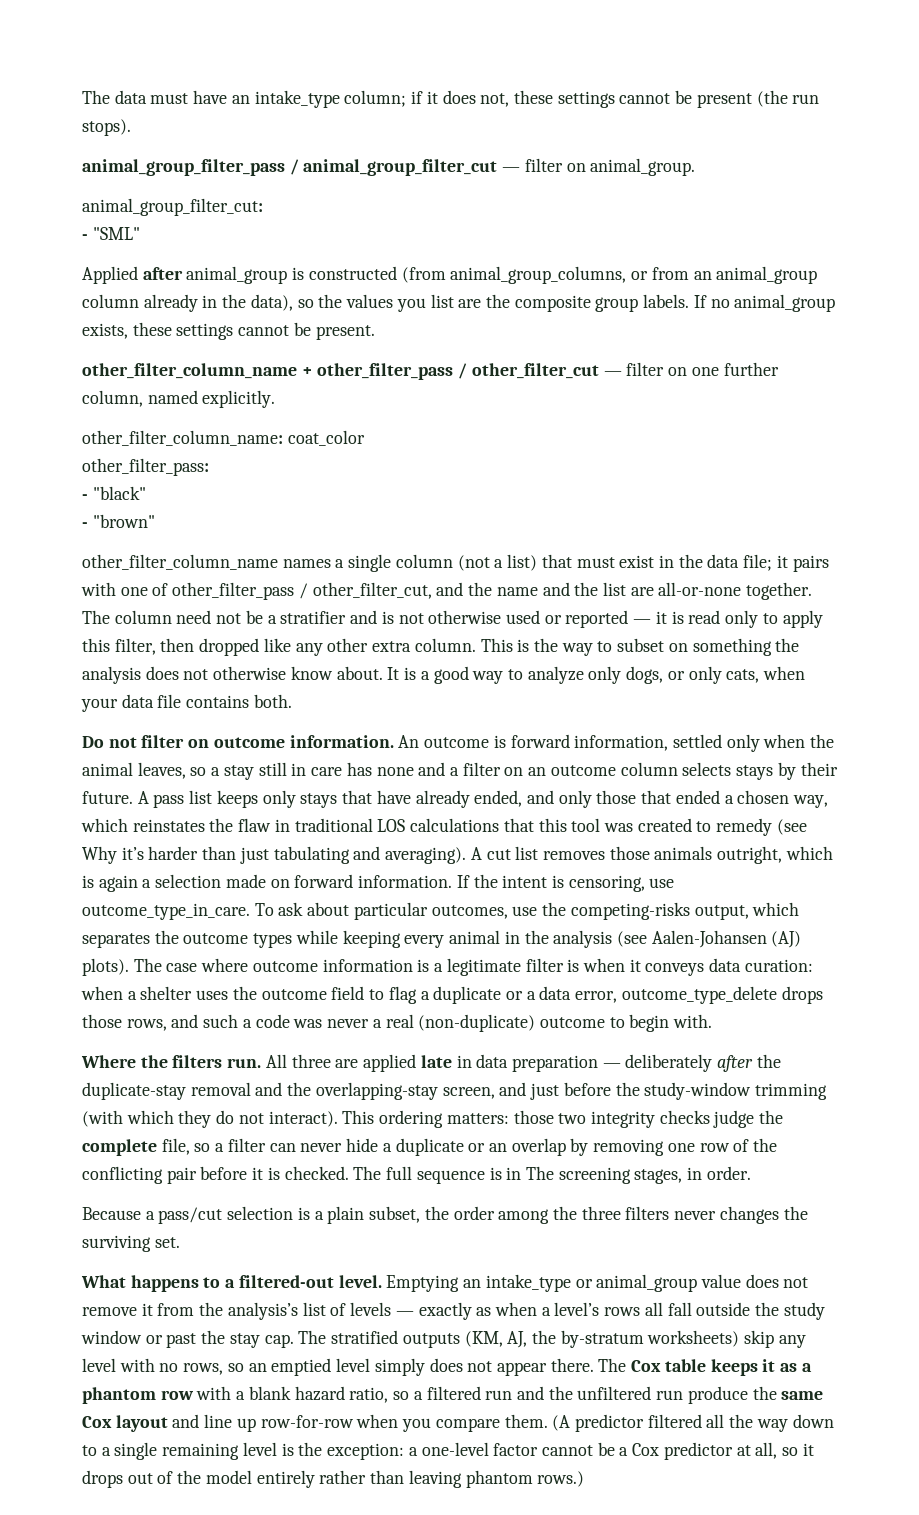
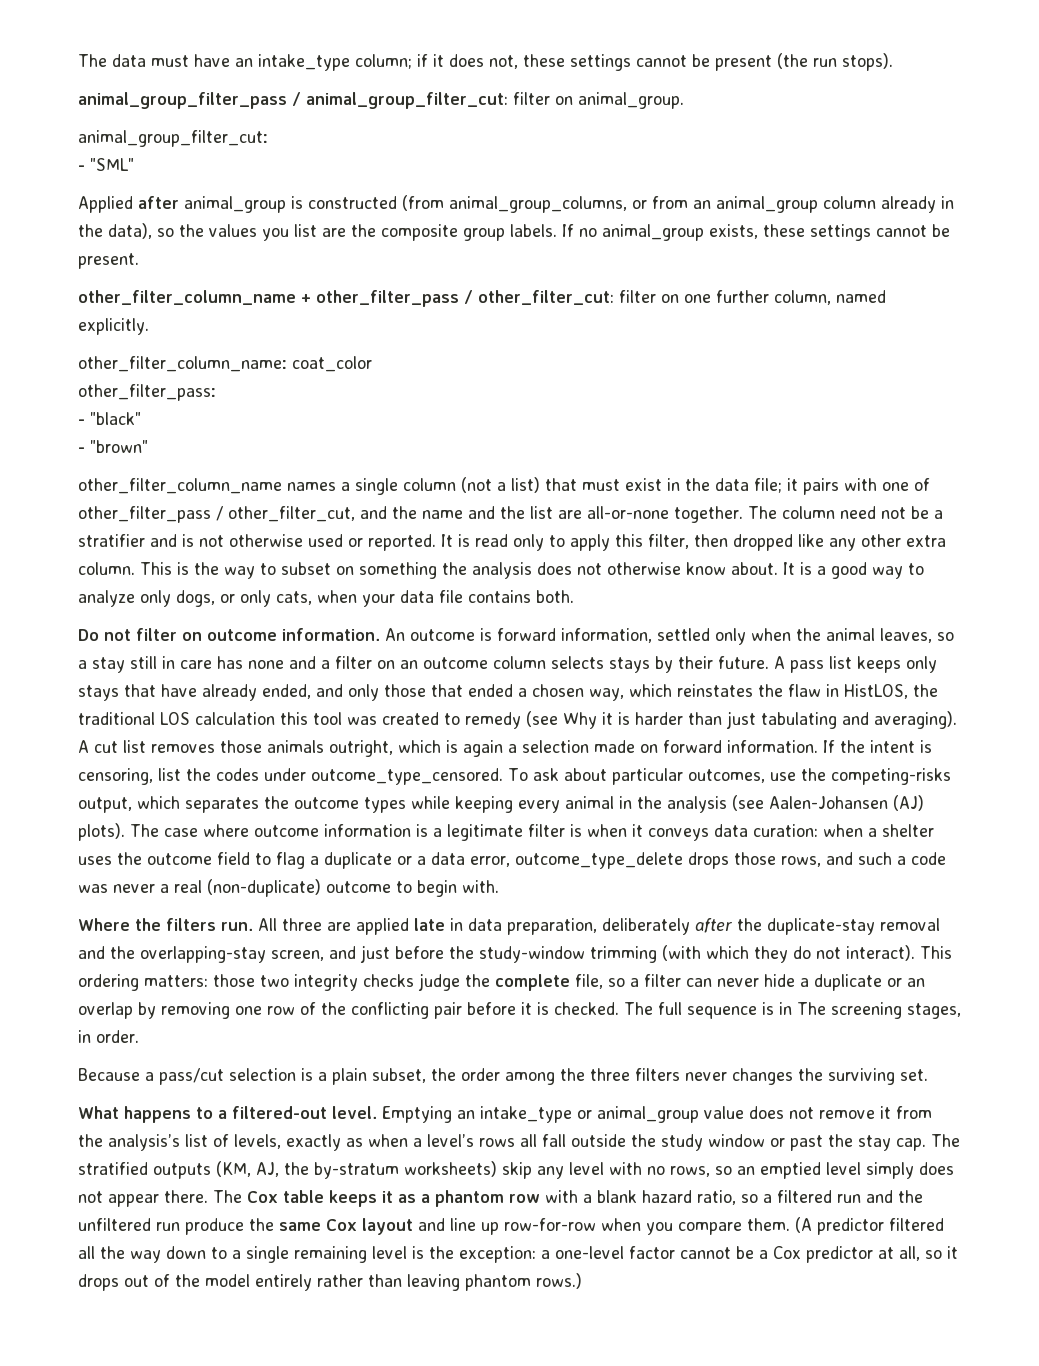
- animal_group_filter_pass / animal_group_filter_cut — filter on animal_group.
+ animal_group_filter_pass / animal_group_filter_cut: filter on animal_group.
- other_filter_column_name + other_filter_pass / other_filter_cut — filter on one further column, named explicitly.
+ other_filter_column_name + other_filter_pass / other_filter_cut: filter on one further column, named explicitly.
- The column need not be a stratifier and is not otherwise used or reported — it is read only to apply this filter, then dropped like any other extra column.
+ The column need not be a stratifier and is not otherwise used or reported. It is read only to apply this filter, then dropped like any other extra column.
- A pass list keeps only stays that have already ended, and only those that ended a chosen way, which reinstates the flaw in traditional LOS calculations that this tool was created to remedy (see Why it’s harder than just tabulating and averaging).
+ A pass list keeps only stays that have already ended, and only those that ended a chosen way, which reinstates the flaw in HistLOS, the traditional LOS calculation this tool was created to remedy (see Why it is harder than just tabulating and averaging).
- If the intent is censoring, use outcome_type_in_care.
+ If the intent is censoring, list the codes under outcome_type_censored.
- All three are applied late in data preparation — deliberately after the duplicate-stay removal and the overlapping-stay screen, and just before the study-window trimming (with which they do not interact).
+ All three are applied late in data preparation, deliberately after the duplicate-stay removal and the overlapping-stay screen, and just before the study-window trimming (with which they do not interact).
- Emptying an intake_type or animal_group value does not remove it from the analysis’s list of levels — exactly as when a level’s rows all fall outside the study window or past the stay cap.
+ Emptying an intake_type or animal_group value does not remove it from the analysis’s list of levels, exactly as when a level’s rows all fall outside the study window or past the stay cap.

